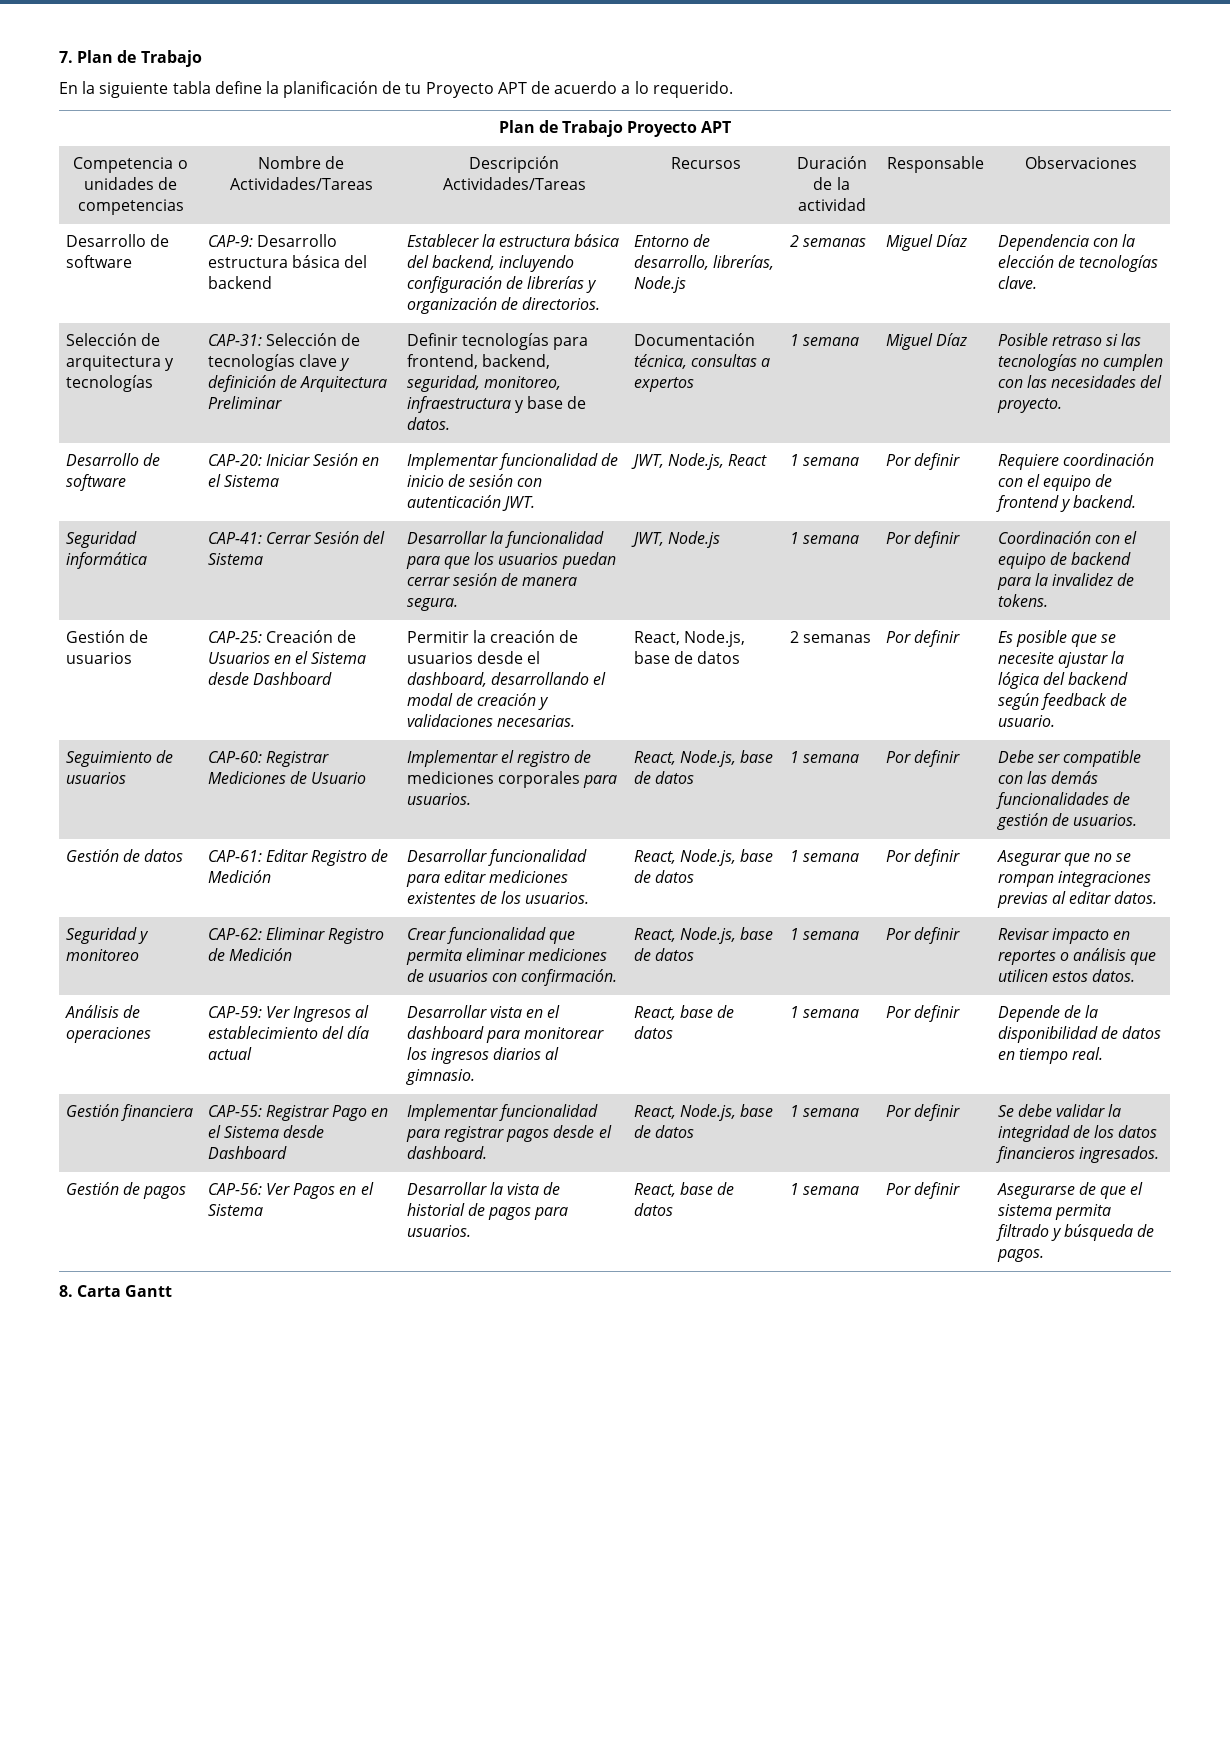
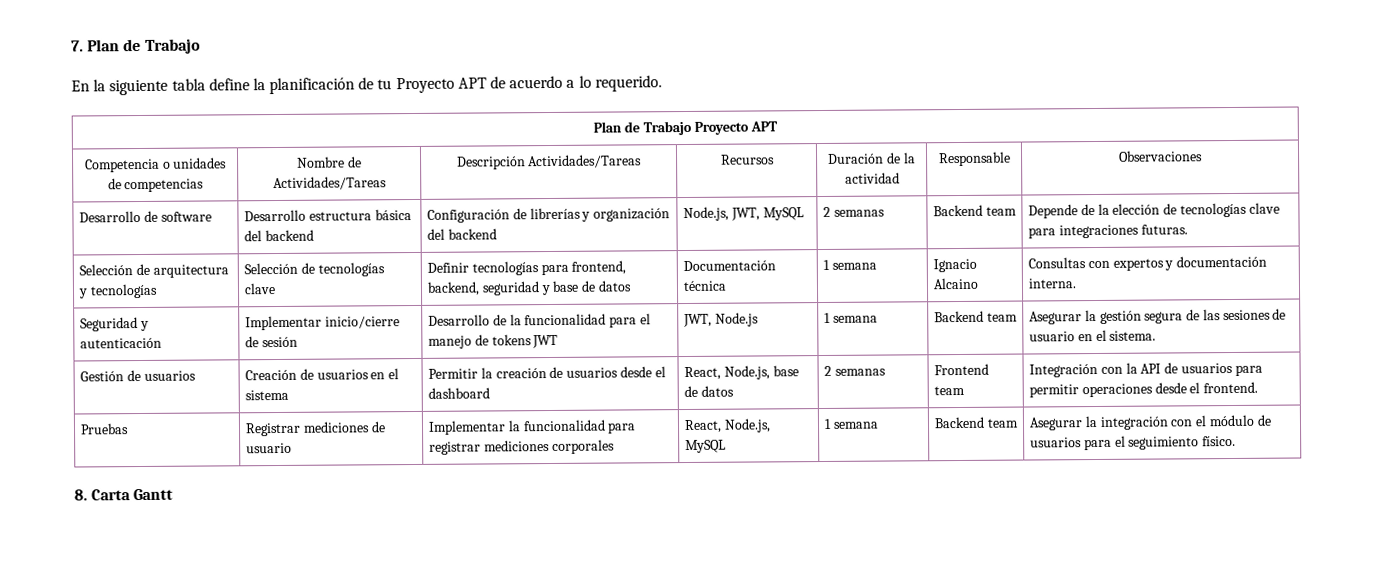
- Desarrollo de software | CAP-9: Desarrollo estructura básica del backend | Establecer la estructura básica del backend, incluyendo configuración de librerías y organización de directorios. | Entorno de desarrollo, librerías, Node.js | 2 semanas | Miguel Díaz | Dependencia con la elección de tecnologías clave.
+ Desarrollo de software | Desarrollo estructura básica del backend | Configuración de librerías y organización del backend | Node.js, JWT, MySQL | 2 semanas | Backend team | Depende de la elección de tecnologías clave para integraciones futuras.
- CAP-31: Selección de tecnologías clave y definición de Arquitectura Preliminar
+ Selección de tecnologías clave
- Definir tecnologías para frontend, backend, seguridad, monitoreo, infraestructura y base de datos.
+ Definir tecnologías para frontend, backend, seguridad y base de datos
- Documentación técnica, consultas a expertos | 1 semana | Miguel Díaz | Posible retraso si las tecnologías no cumplen con las necesidades del proyecto.
- Desarrollo de software | CAP-20: Iniciar Sesión en el Sistema | Implementar funcionalidad de inicio de sesión con autenticación JWT. | JWT, Node.js, React | 1 semana | Por definir | Requiere coordinación con el equipo de frontend y backend.
- Seguridad informática | CAP-41: Cerrar Sesión del Sistema | Desarrollar la funcionalidad para que los usuarios puedan cerrar sesión de manera segura. | JWT, Node.js | 1 semana | Por definir | Coordinación con el equipo de backend para la invalidez de tokens.
+ Documentación técnica | 1 semana | Ignacio Alcaino | Consultas con expertos y documentación interna.
+ Seguridad y autenticación | Implementar inicio/cierre de sesión | Desarrollo de la funcionalidad para el manejo de tokens JWT | JWT, Node.js | 1 semana | Backend team | Asegurar la gestión segura de las sesiones de usuario en el sistema.
- CAP-25: Creación de Usuarios en el Sistema desde Dashboard
+ Creación de usuarios en el sistema
- Permitir la creación de usuarios desde el dashboard, desarrollando el modal de creación y validaciones necesarias.
+ Permitir la creación de usuarios desde el dashboard
- Por definir | Es posible que se necesite ajustar la lógica del backend según feedback de usuario.
- Seguimiento de usuarios | CAP-60: Registrar Mediciones de Usuario | Implementar el registro de mediciones corporales para usuarios. | React, Node.js, base de datos | 1 semana | Por definir | Debe ser compatible con las demás funcionalidades de gestión de usuarios.
- Gestión de datos | CAP-61: Editar Registro de Medición | Desarrollar funcionalidad para editar mediciones existentes de los usuarios. | React, Node.js, base de datos | 1 semana | Por definir | Asegurar que no se rompan integraciones previas al editar datos.
- Seguridad y monitoreo | CAP-62: Eliminar Registro de Medición | Crear funcionalidad que permita eliminar mediciones de usuarios con confirmación. | React, Node.js, base de datos | 1 semana | Por definir | Revisar impacto en reportes o análisis que utilicen estos datos.
- Análisis de operaciones | CAP-59: Ver Ingresos al establecimiento del día actual | Desarrollar vista en el dashboard para monitorear los ingresos diarios al gimnasio. | React, base de datos | 1 semana | Por definir | Depende de la disponibilidad de datos en tiempo real.
- Gestión financiera | CAP-55: Registrar Pago en el Sistema desde Dashboard | Implementar funcionalidad para registrar pagos desde el dashboard. | React, Node.js, base de datos | 1 semana | Por definir | Se debe validar la integridad de los datos financieros ingresados.
- Gestión de pagos | CAP-56: Ver Pagos en el Sistema | Desarrollar la vista de historial de pagos para usuarios. | React, base de datos | 1 semana | Por definir | Asegurarse de que el sistema permita filtrado y búsqueda de pagos.
+ Frontend team | Integración con la API de usuarios para permitir operaciones desde el frontend.
+ Pruebas | Registrar mediciones de usuario | Implementar la funcionalidad para registrar mediciones corporales | React, Node.js, MySQL | 1 semana | Backend team | Asegurar la integración con el módulo de usuarios para el seguimiento físico.

